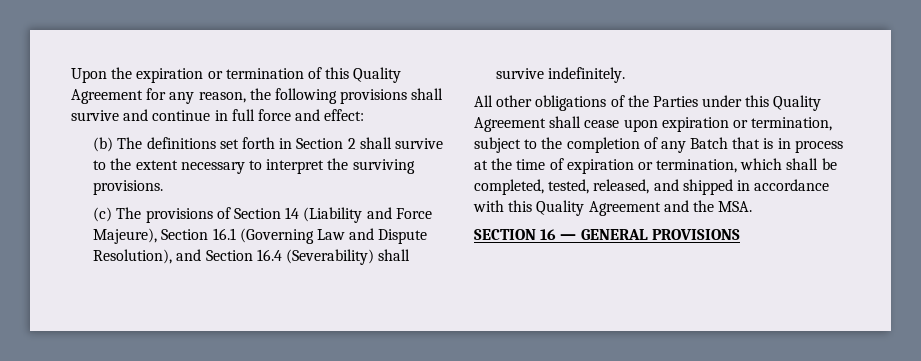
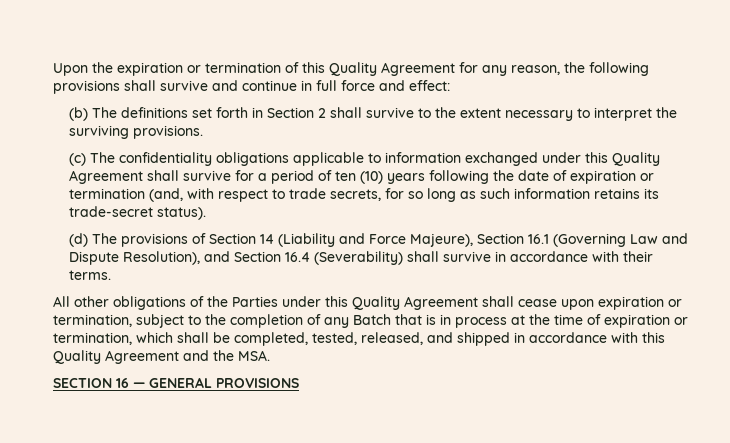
- (c) The provisions of Section 14 (Liability and Force Majeure), Section 16.1 (Governing Law and Dispute Resolution), and Section 16.4 (Severability) shall survive indefinitely.
+ (c) The confidentiality obligations applicable to information exchanged under this Quality Agreement shall survive for a period of ten (10) years following the date of expiration or termination (and, with respect to trade secrets, for so long as such information retains its trade-secret status).
+ (d) The provisions of Section 14 (Liability and Force Majeure), Section 16.1 (Governing Law and Dispute Resolution), and Section 16.4 (Severability) shall survive in accordance with their terms.

